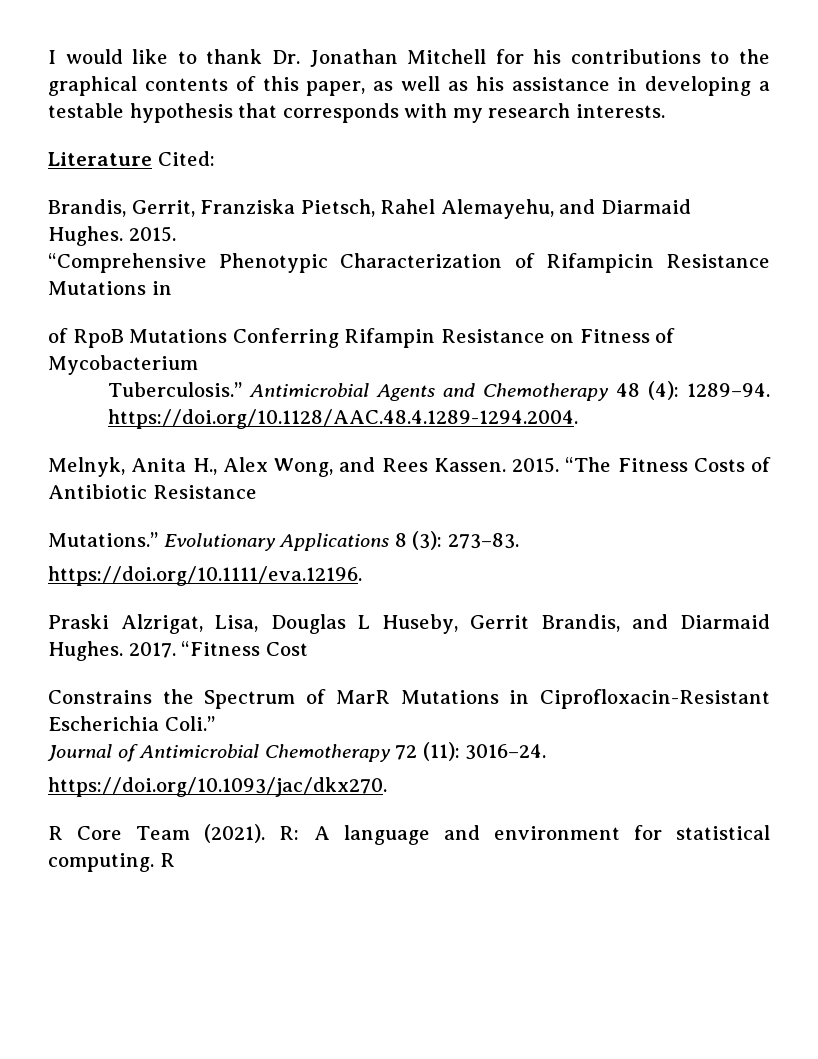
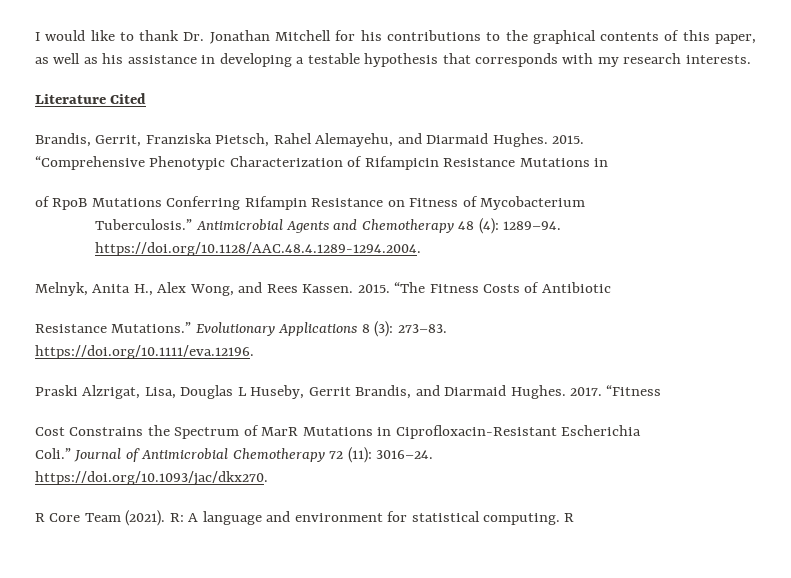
- Literature Cited:
+ Literature Cited
- “The Fitness Costs of Antibiotic Resistance
- Mutations.”
+ “The Fitness Costs of Antibiotic
+ Resistance Mutations.”
- “Fitness Cost
- Constrains the Spectrum of MarR Mutations in Ciprofloxacin-Resistant Escherichia Coli.”
- Journal of Antimicrobial Chemotherapy 72 (11): 3016–24.
+ “Fitness
+ Cost Constrains the Spectrum of MarR Mutations in Ciprofloxacin-Resistant Escherichia
+ Coli.” Journal of Antimicrobial Chemotherapy 72 (11): 3016–24.

